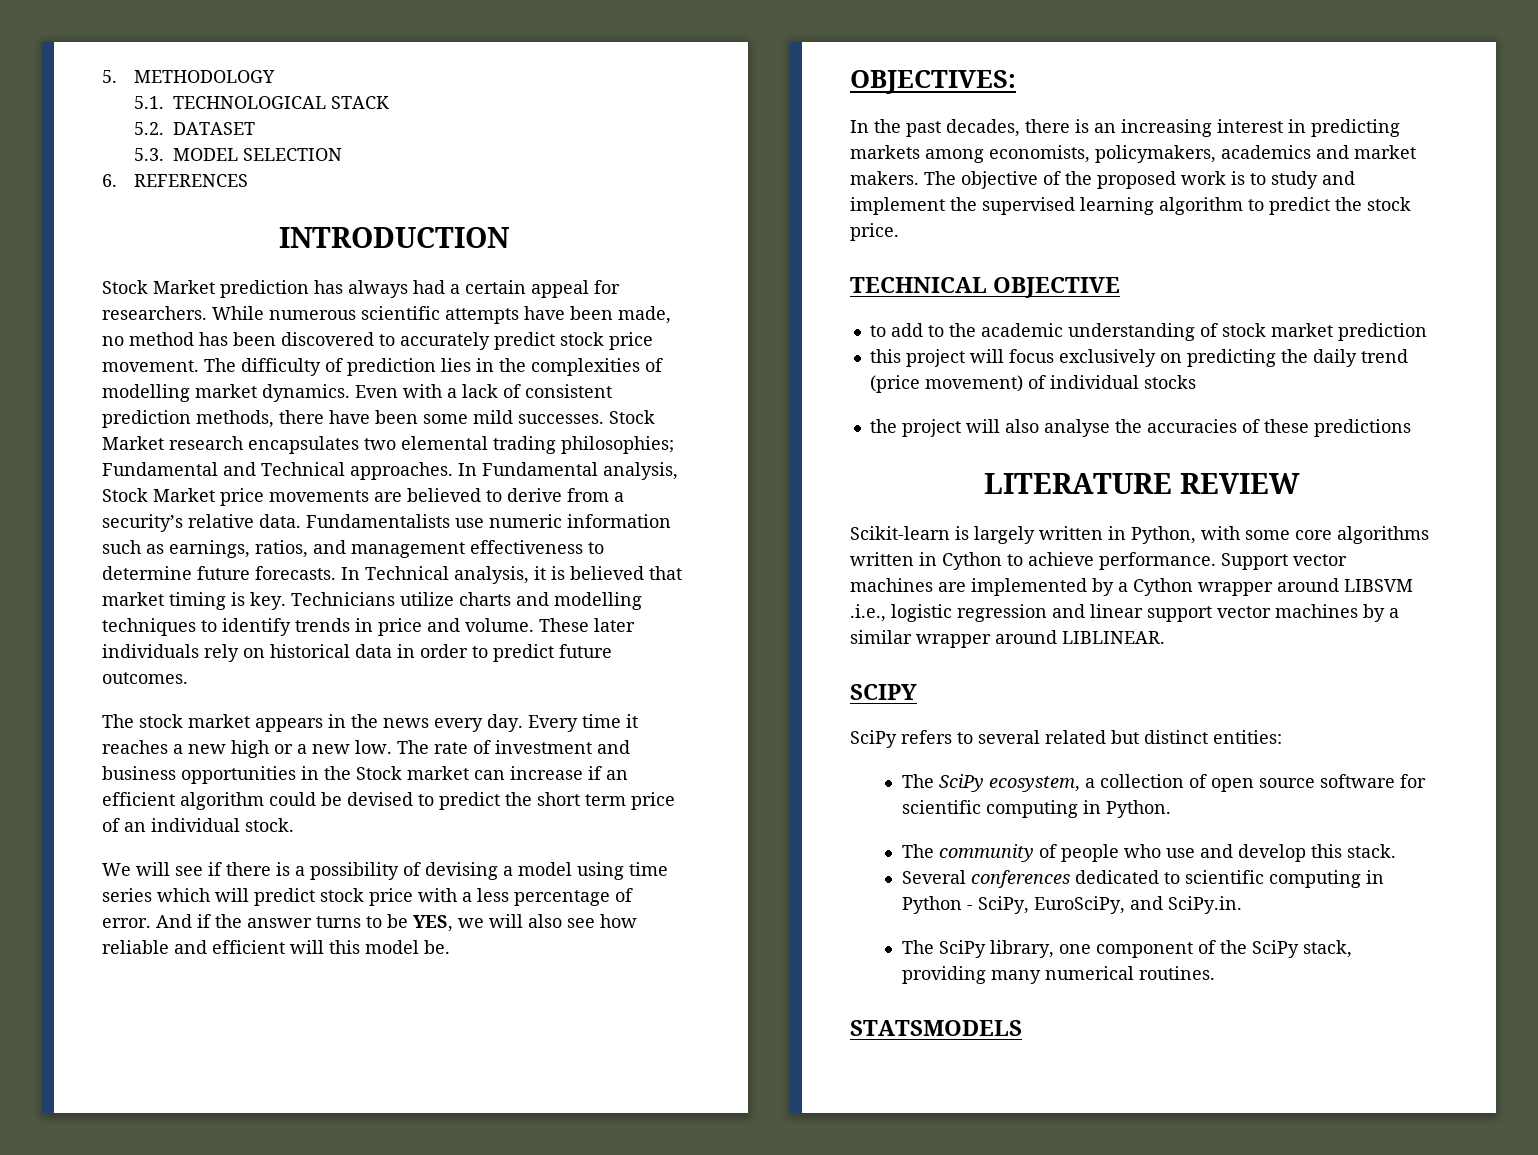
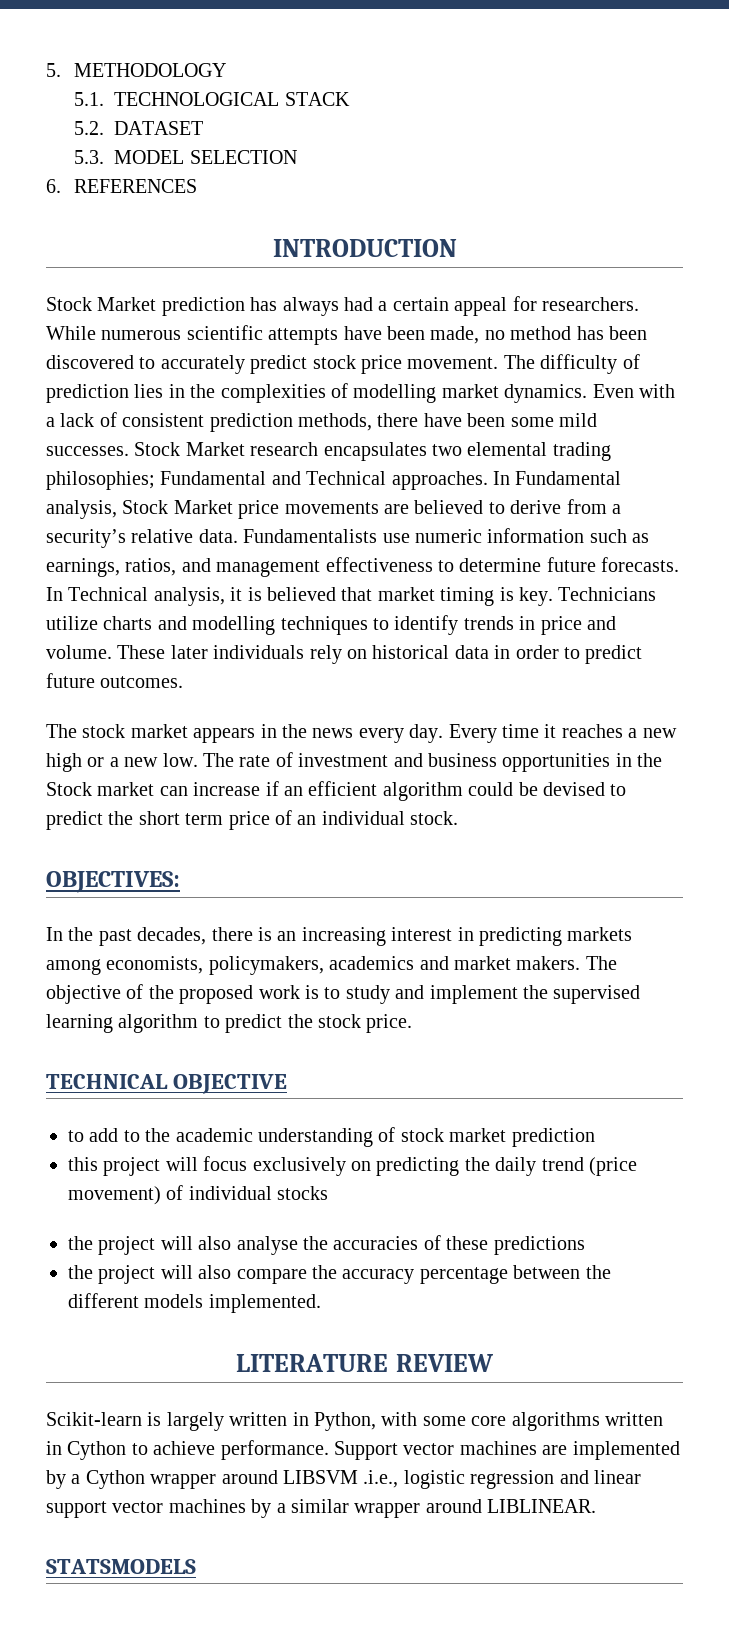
- We will see if there is a possibility of devising a model using time series which will predict stock price with a less percentage of error. And if the answer turns to be YES, we will also see how reliable and efficient will this model be.
+ the project will also compare the accuracy percentage between the different models implemented.
- SCIPY
- SciPy refers to several related but distinct entities:
- The SciPy ecosystem, a collection of open source software for scientific computing in Python.
- The community of people who use and develop this stack.
- Several conferences dedicated to scientific computing in Python - SciPy, EuroSciPy, and SciPy.in.
- The SciPy library, one component of the SciPy stack, providing many numerical routines.

